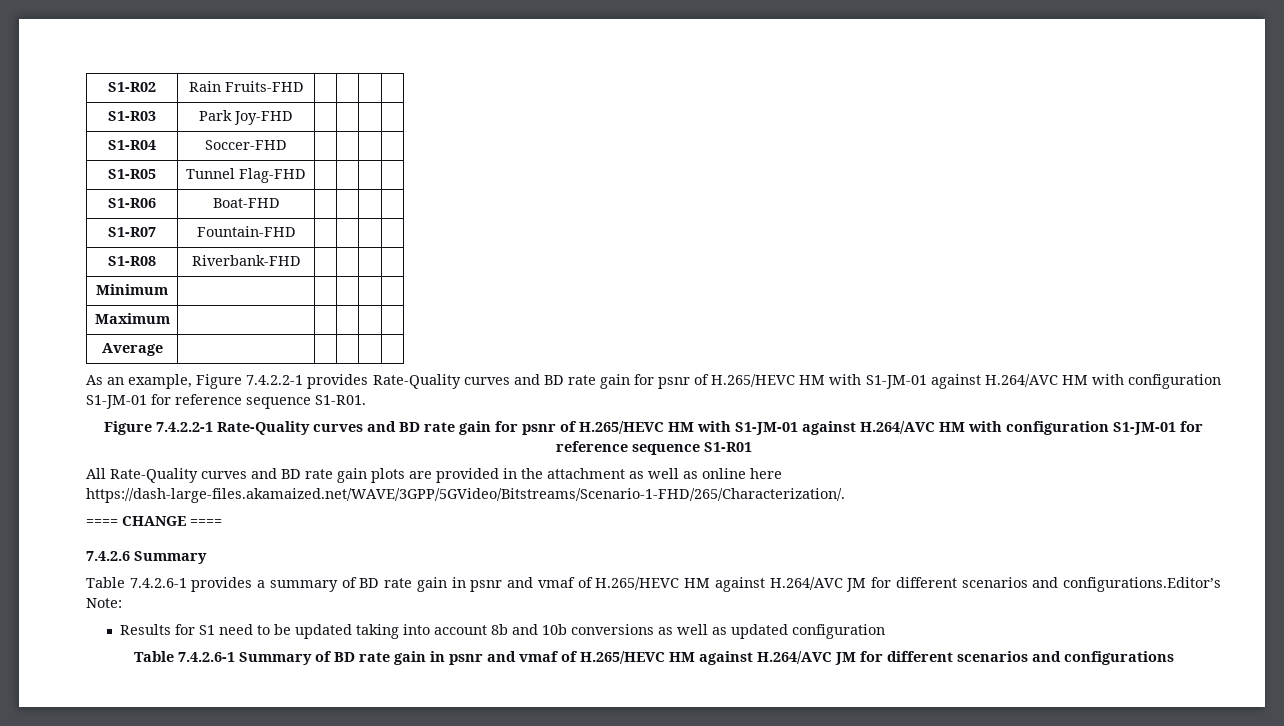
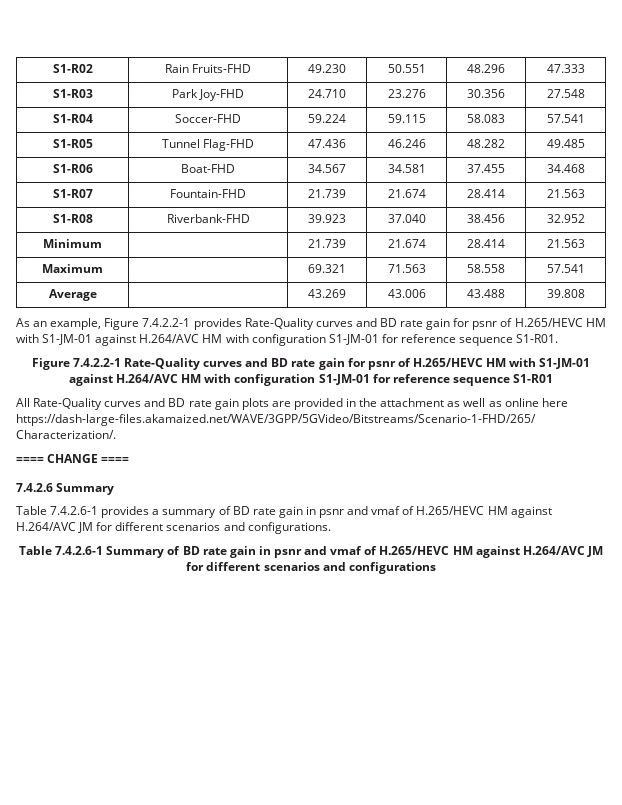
- S1-R02 | Rain Fruits-FHD | | | |
+ S1-R02 | Rain Fruits-FHD | 49.230 | 50.551 | 48.296 | 47.333
- S1-R03 | Park Joy-FHD | | | |
- S1-R04 | Soccer-FHD | | | |
- S1-R05 | Tunnel Flag-FHD | | | |
- S1-R06 | Boat-FHD | | | |
- S1-R07 | Fountain-FHD | | | |
- S1-R08 | Riverbank-FHD | | | |
- Minimum | | | | |
- Maximum | | | | |
- Average | | | | |
+ S1-R03 | Park Joy-FHD | 24.710 | 23.276 | 30.356 | 27.548
+ S1-R04 | Soccer-FHD | 59.224 | 59.115 | 58.083 | 57.541
+ S1-R05 | Tunnel Flag-FHD | 47.436 | 46.246 | 48.282 | 49.485
+ S1-R06 | Boat-FHD | 34.567 | 34.581 | 37.455 | 34.468
+ S1-R07 | Fountain-FHD | 21.739 | 21.674 | 28.414 | 21.563
+ S1-R08 | Riverbank-FHD | 39.923 | 37.040 | 38.456 | 32.952
+ Minimum | | 21.739 | 21.674 | 28.414 | 21.563
+ Maximum | | 69.321 | 71.563 | 58.558 | 57.541
+ Average | | 43.269 | 43.006 | 43.488 | 39.808
- Table 7.4.2.6-1 provides a summary of BD rate gain in psnr and vmaf of H.265/HEVC HM against H.264/AVC JM for different scenarios and configurations.Editor’s Note:
- Results for S1 need to be updated taking into account 8b and 10b conversions as well as updated configuration
+ Table 7.4.2.6-1 provides a summary of BD rate gain in psnr and vmaf of H.265/HEVC HM against H.264/AVC JM for different scenarios and configurations.

